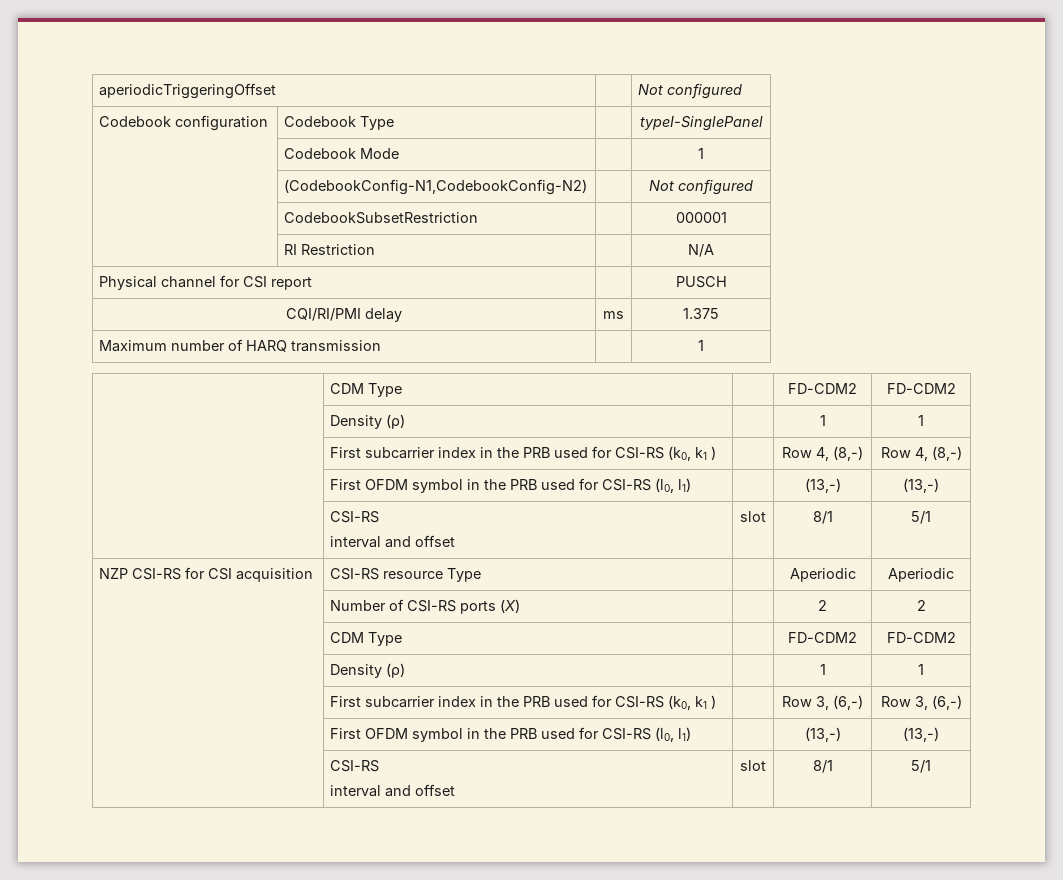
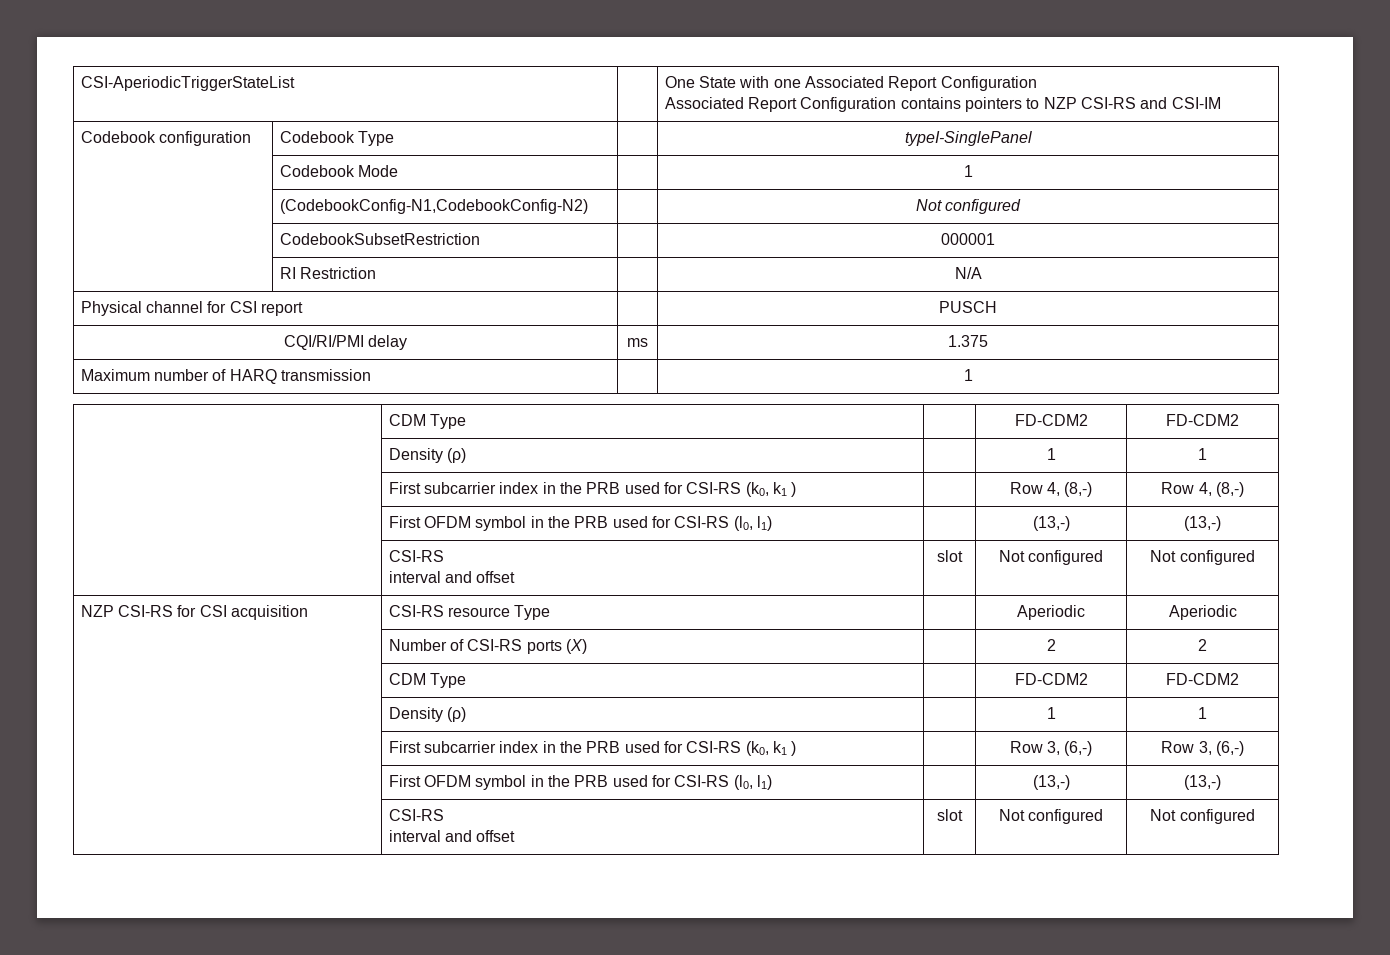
- aperiodicTriggeringOffset | | Not configured
+ CSI-AperiodicTriggerStateList | | One State with one Associated Report Configuration
+ Associated Report Configuration contains pointers to NZP CSI-RS and CSI-IM
  | First subcarrier index in the PRB used for CSI-RS (k0, k1 ) | | Row 4, (8,-) | Row 4, (8,-)
  | First OFDM symbol in the PRB used for CSI-RS (l0, l1) | | (13,-) | (13,-)
  | CSI-RS
- interval and offset | slot | 8/1 | 5/1
+ interval and offset | slot | Not configured | Not configured
  | First subcarrier index in the PRB used for CSI-RS (k0, k1 ) | | Row 3, (6,-) | Row 3, (6,-)
  | First OFDM symbol in the PRB used for CSI-RS (l0, l1) | | (13,-) | (13,-)
  | CSI-RS
- interval and offset | slot | 8/1 | 5/1
+ interval and offset | slot | Not configured | Not configured

